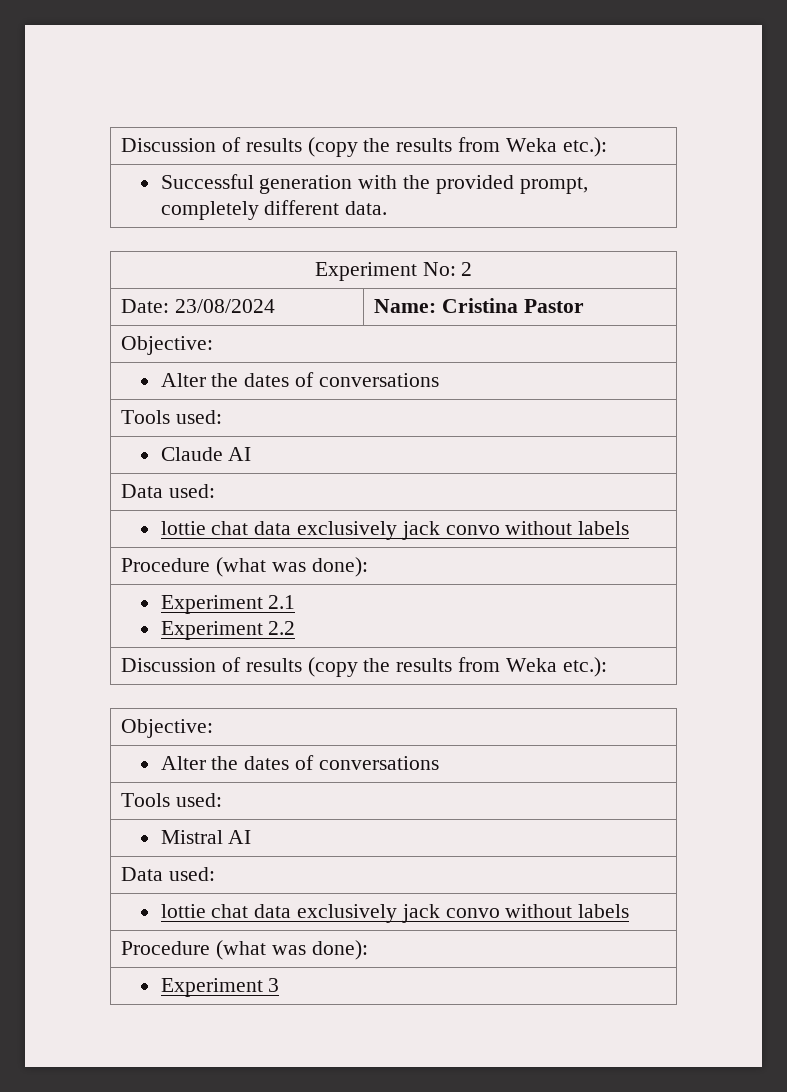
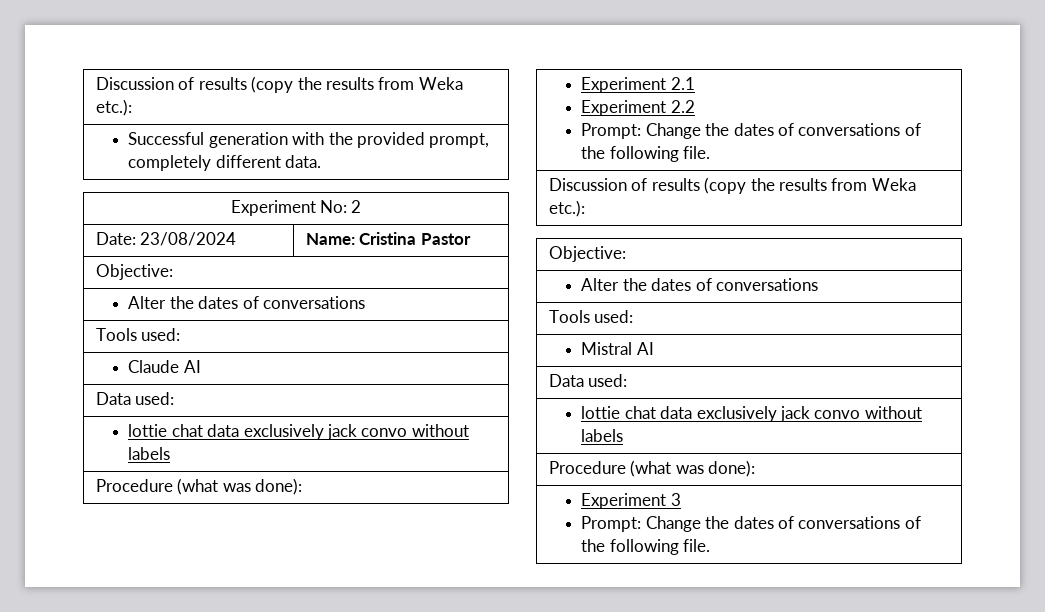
  Experiment 2.1
  Experiment 2.2
+ Prompt: Change the dates of conversations of the following file.
  Experiment 3
+ Prompt: Change the dates of conversations of the following file.

